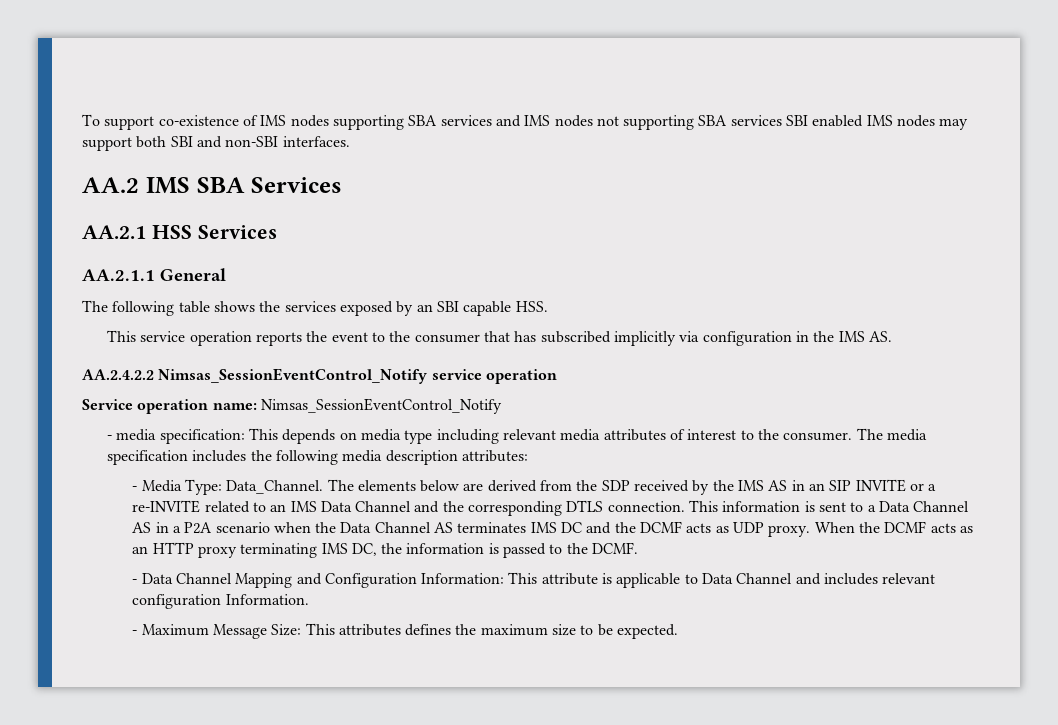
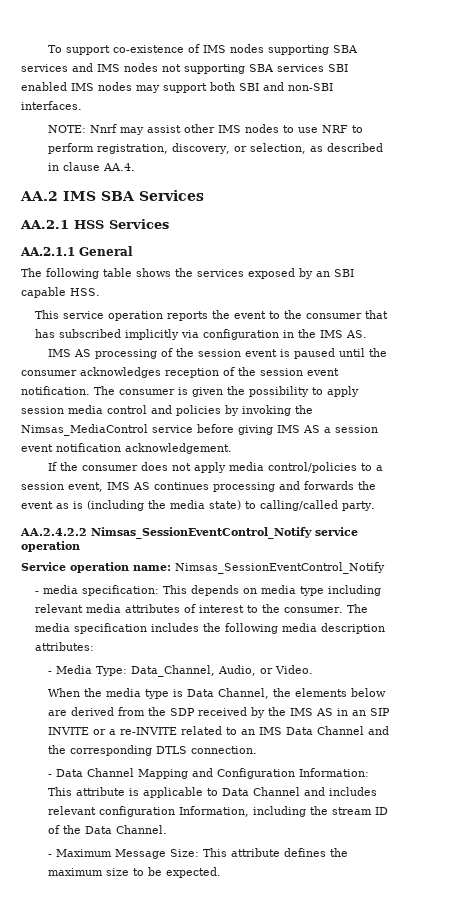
+ NOTE: Nnrf may assist other IMS nodes to use NRF to perform registration, discovery, or selection, as described in clause AA.4.
+ IMS AS processing of the session event is paused until the consumer acknowledges reception of the session event notification. The consumer is given the possibility to apply session media control and policies by invoking the Nimsas_MediaControl service before giving IMS AS a session event notification acknowledgement.
+ If the consumer does not apply media control/policies to a session event, IMS AS continues processing and forwards the event as is (including the media state) to calling/called party.
- - Media Type: Data_Channel. The elements below are derived from the SDP received by the IMS AS in an SIP INVITE or a re-INVITE related to an IMS Data Channel and the corresponding DTLS connection. This information is sent to a Data Channel AS in a P2A scenario when the Data Channel AS terminates IMS DC and the DCMF acts as UDP proxy. When the DCMF acts as an HTTP proxy terminating IMS DC, the information is passed to the DCMF.
+ - Media Type: Data_Channel, Audio, or Video.
+ When the media type is Data Channel, the elements below are derived from the SDP received by the IMS AS in an SIP INVITE or a re-INVITE related to an IMS Data Channel and the corresponding DTLS connection.
- - Data Channel Mapping and Configuration Information: This attribute is applicable to Data Channel and includes relevant configuration Information.
+ - Data Channel Mapping and Configuration Information: This attribute is applicable to Data Channel and includes relevant configuration Information, including the stream ID of the Data Channel.
- - Maximum Message Size: This attributes defines the maximum size to be expected.
+ - Maximum Message Size: This attribute defines the maximum size to be expected.

